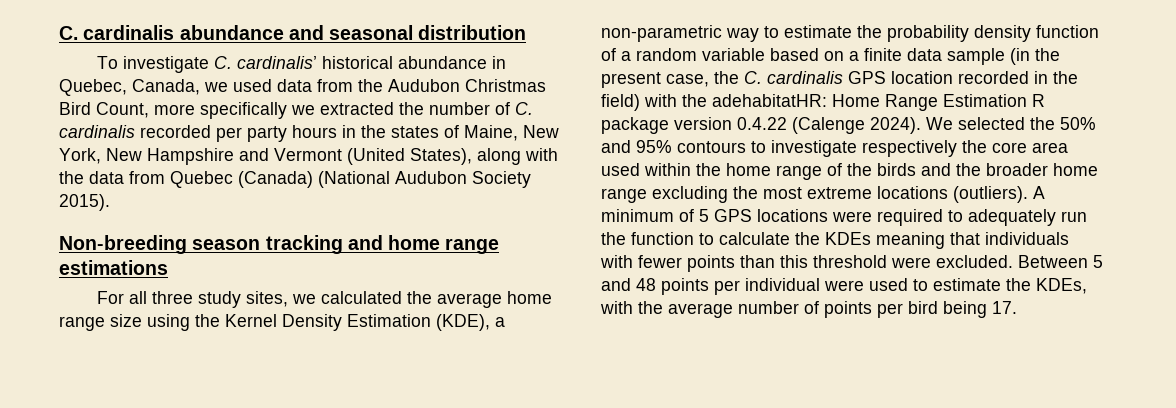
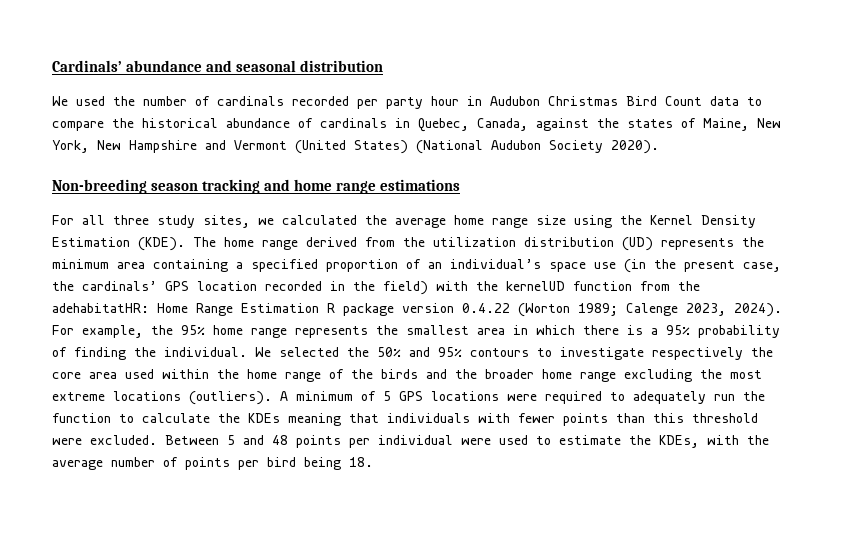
- C. cardinalis abundance and seasonal distribution
+ Cardinals’ abundance and seasonal distribution
- To investigate C. cardinalis’ historical abundance in Quebec, Canada, we used data from the Audubon Christmas Bird Count, more specifically we extracted the number of C. cardinalis recorded per party hours in the states of Maine, New York, New Hampshire and Vermont (United States), along with the data from Quebec (Canada) (National Audubon Society 2015).
+ We used the number of cardinals recorded per party hour in Audubon Christmas Bird Count data to compare the historical abundance of cardinals in Quebec, Canada, against the states of Maine, New York, New Hampshire and Vermont (United States) (National Audubon Society 2020).
- For all three study sites, we calculated the average home range size using the Kernel Density Estimation (KDE), a non-parametric way to estimate the probability density function of a random variable based on a finite data sample (in the present case, the C. cardinalis GPS location recorded in the field) with the adehabitatHR: Home Range Estimation R package version 0.4.22 (Calenge 2024).
+ For all three study sites, we calculated the average home range size using the Kernel Density Estimation (KDE). The home range derived from the utilization distribution (UD) represents the minimum area containing a specified proportion of an individual’s space use (in the present case, the cardinals’ GPS location recorded in the field) with the kernelUD function from the adehabitatHR: Home Range Estimation R package version 0.4.22 (Worton 1989; Calenge 2023, 2024). For example, the 95% home range represents the smallest area in which there is a 95% probability of finding the individual.
- Between 5 and 48 points per individual were used to estimate the KDEs, with the average number of points per bird being 17.
+ Between 5 and 48 points per individual were used to estimate the KDEs, with the average number of points per bird being 18.

